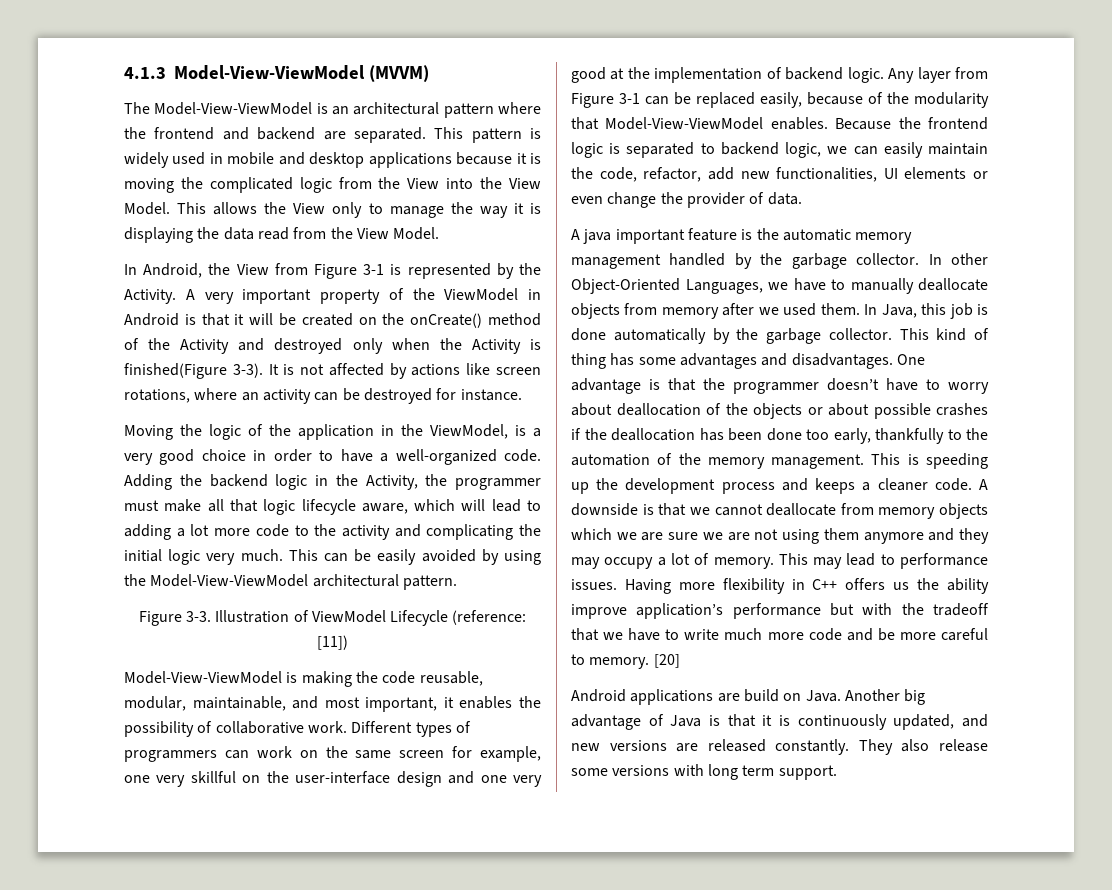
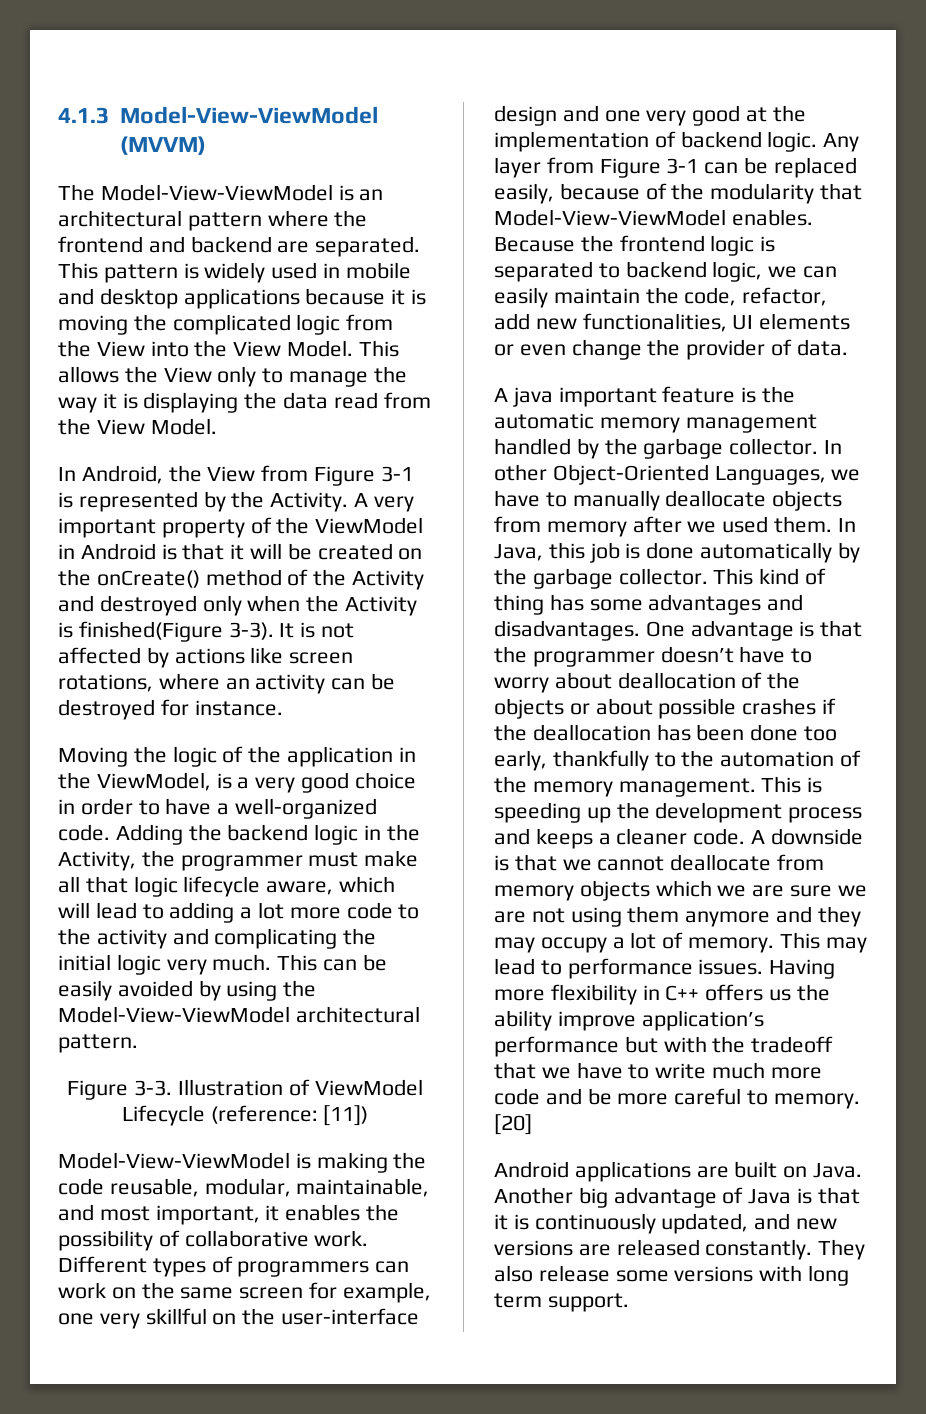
- Android applications are build on Java.
+ Android applications are built on Java.

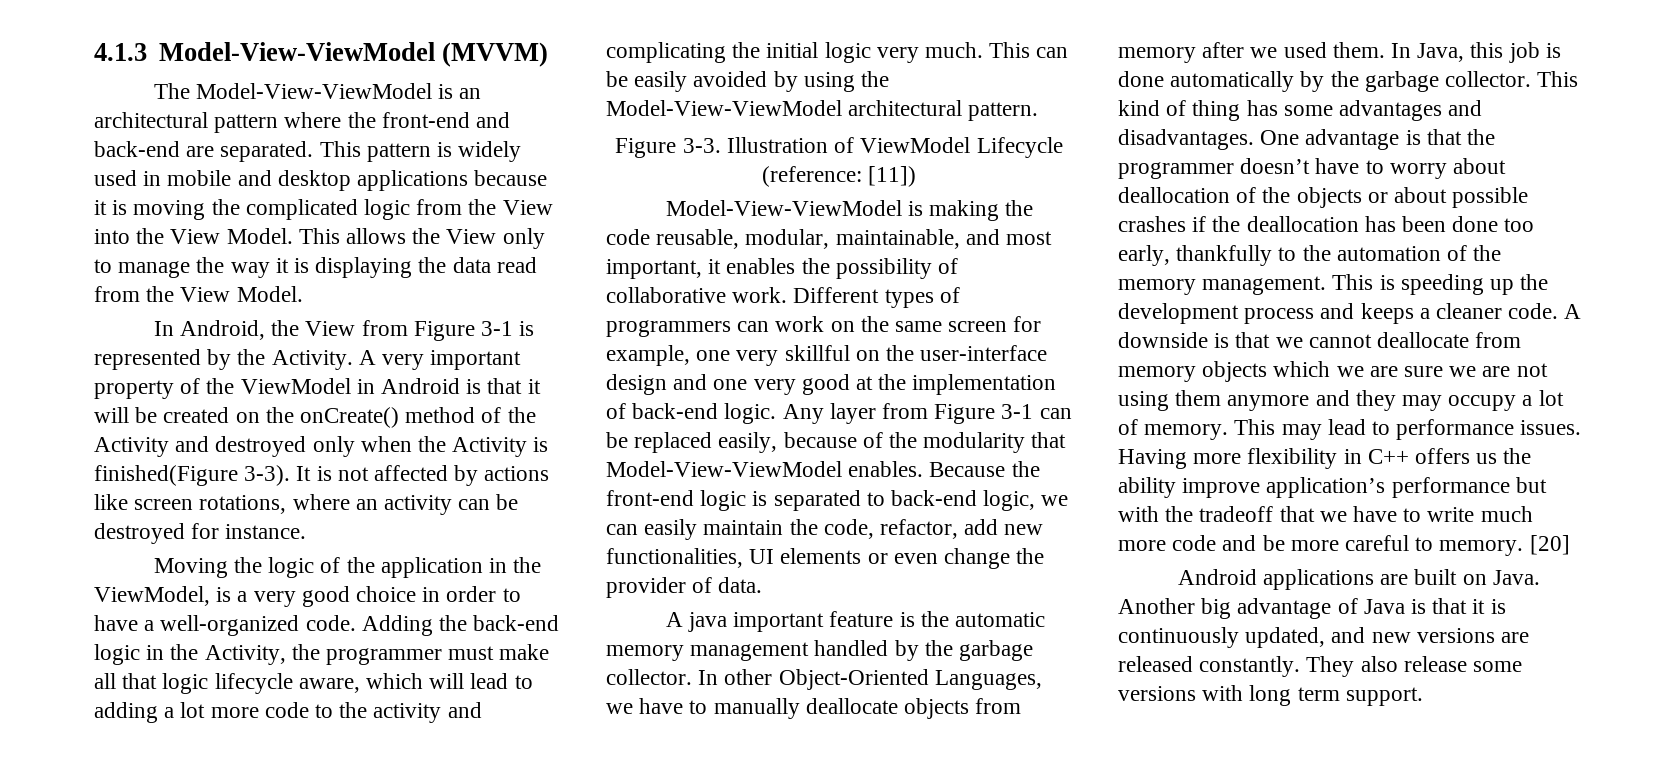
- The Model-View-ViewModel is an architectural pattern where the frontend and backend are separated.
+ The Model-View-ViewModel is an architectural pattern where the front-end and back-end are separated.
- Adding the backend logic in the Activity, the programmer must make all that logic lifecycle aware, which will lead to adding a lot more code to the activity and complicating the initial logic very much.
+ Adding the back-end logic in the Activity, the programmer must make all that logic lifecycle aware, which will lead to adding a lot more code to the activity and complicating the initial logic very much.
- Different types of programmers can work on the same screen for example, one very skillful on the user-interface design and one very good at the implementation of backend logic.
+ Different types of programmers can work on the same screen for example, one very skillful on the user-interface design and one very good at the implementation of back-end logic.
- Because the frontend logic is separated to backend logic, we can easily maintain the code, refactor, add new functionalities, UI elements or even change the provider of data.
+ Because the front-end logic is separated to back-end logic, we can easily maintain the code, refactor, add new functionalities, UI elements or even change the provider of data.

